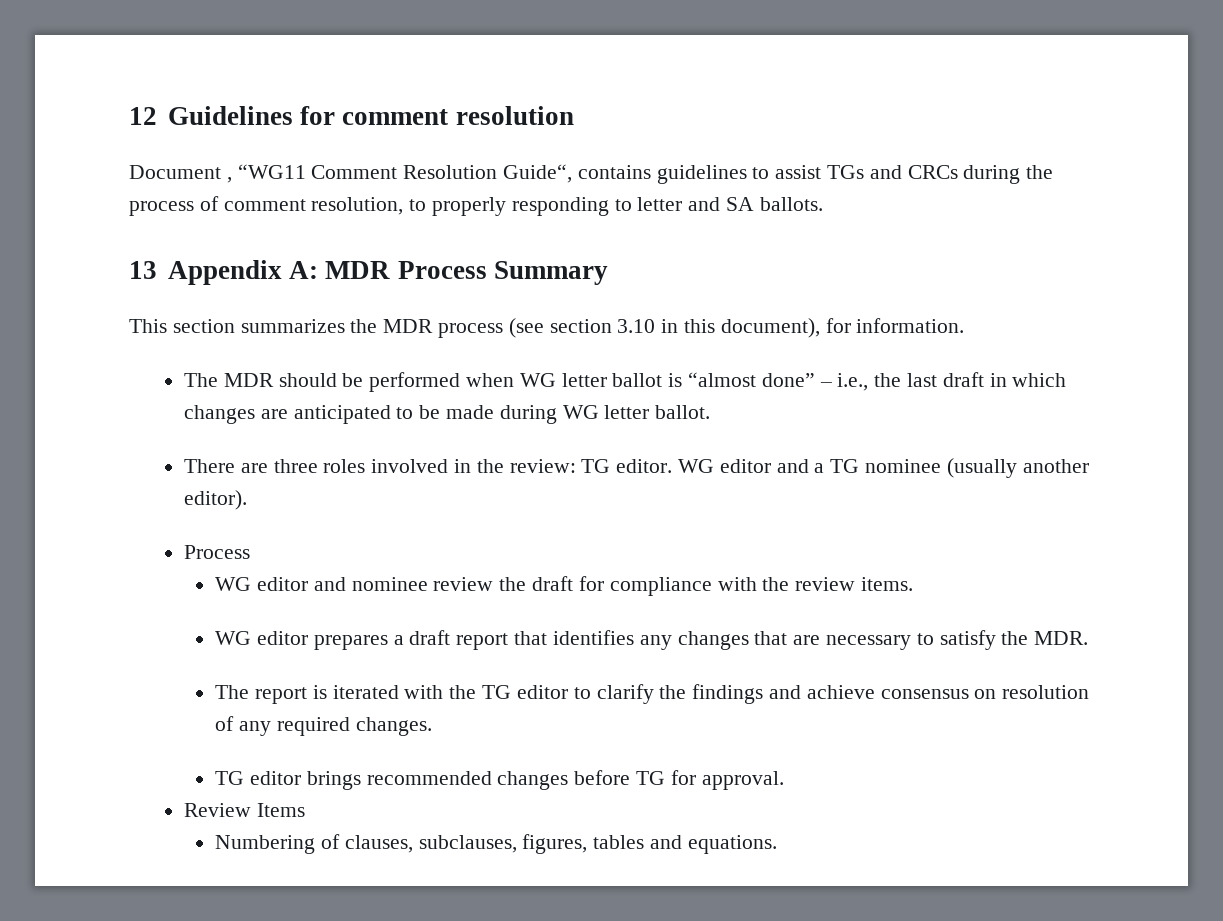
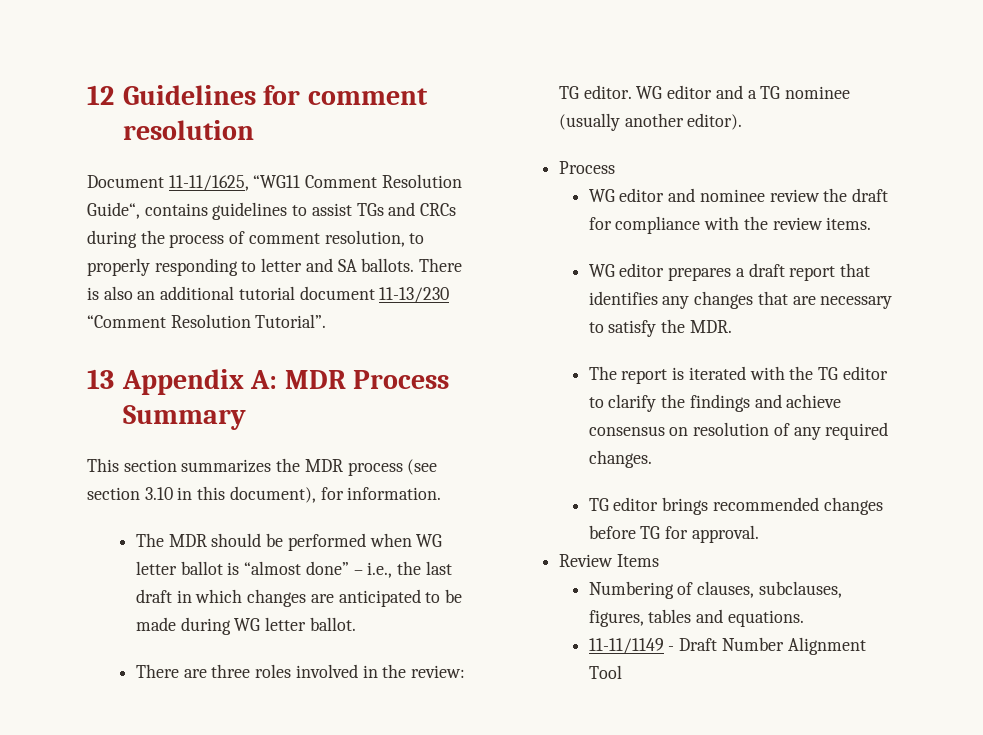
- Document , “WG11 Comment Resolution Guide“, contains guidelines to assist TGs and CRCs during the process of comment resolution, to properly responding to letter and SA ballots.
+ Document 11-11/1625, “WG11 Comment Resolution Guide“, contains guidelines to assist TGs and CRCs during the process of comment resolution, to properly responding to letter and SA ballots. There is also an additional tutorial document 11-13/230 “Comment Resolution Tutorial”.
+ 11-11/1149 - Draft Number Alignment Tool

